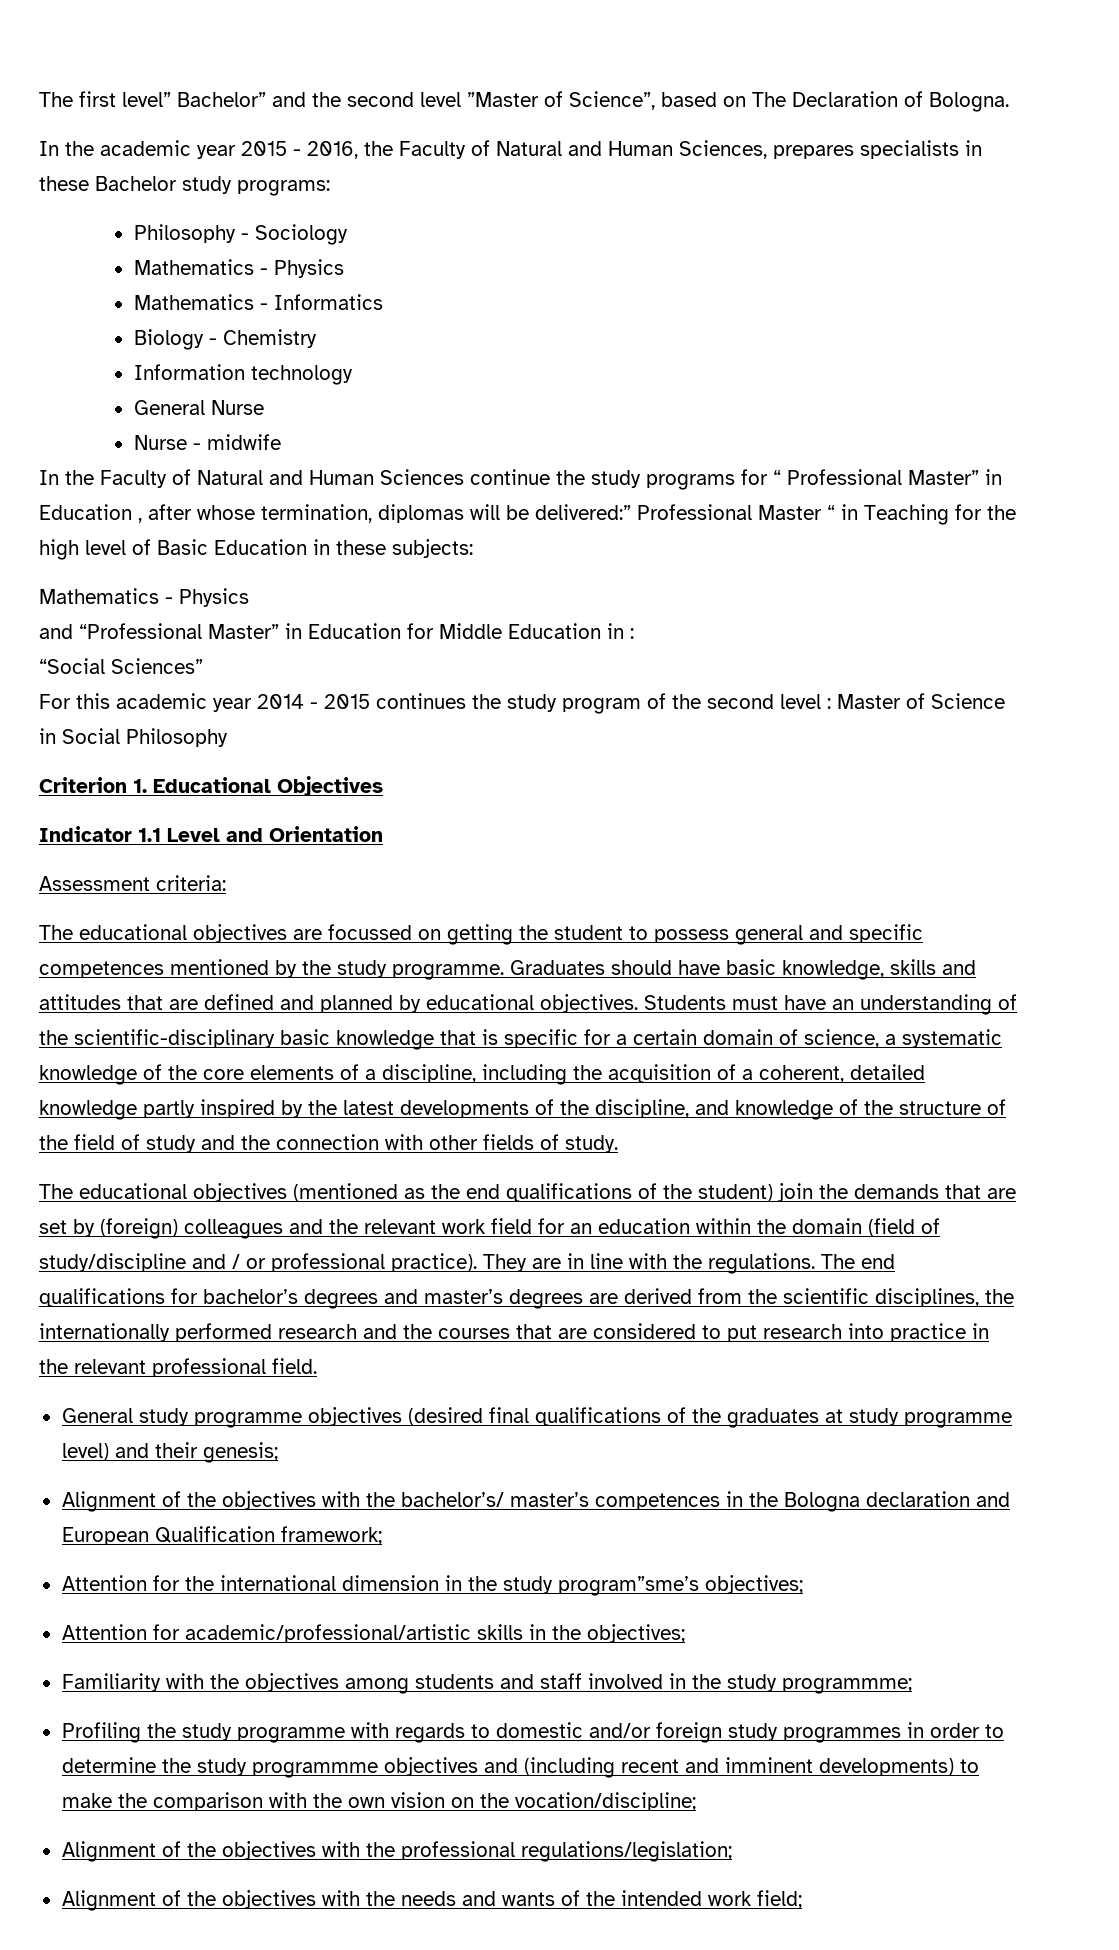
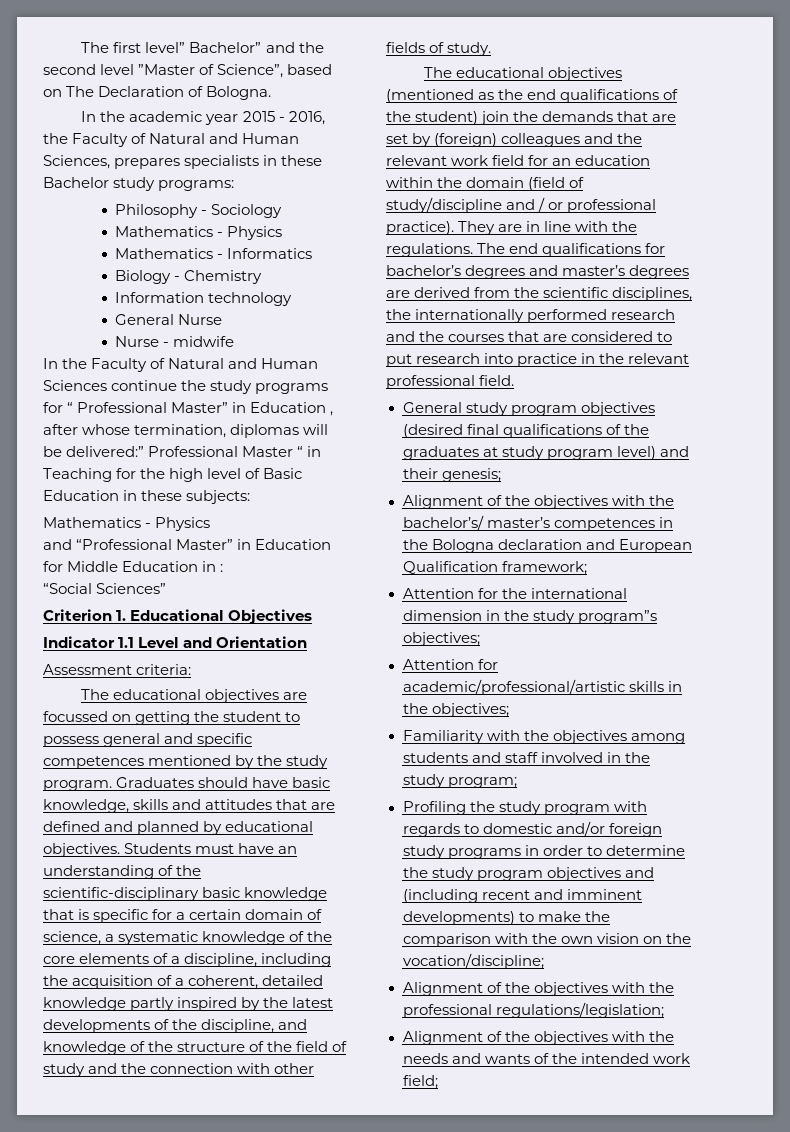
- For this academic year 2014 - 2015 continues the study program of the second level : Master of Science in Social Philosophy
- The educational objectives are focussed on getting the student to possess general and specific competences mentioned by the study programme.
+ The educational objectives are focussed on getting the student to possess general and specific competences mentioned by the study program.
- General study programme objectives (desired final qualifications of the graduates at study programme level) and their genesis;
+ General study program objectives (desired final qualifications of the graduates at study program level) and their genesis;
- Attention for the international dimension in the study program”sme’s objectives;
+ Attention for the international dimension in the study program”s objectives;
- Familiarity with the objectives among students and staff involved in the study programmme;
+ Familiarity with the objectives among students and staff involved in the study program;
- Profiling the study programme with regards to domestic and/or foreign study programmes in order to determine the study programmme objectives and (including recent and imminent developments) to make the comparison with the own vision on the vocation/discipline;
+ Profiling the study program with regards to domestic and/or foreign study programs in order to determine the study program objectives and (including recent and imminent developments) to make the comparison with the own vision on the vocation/discipline;

